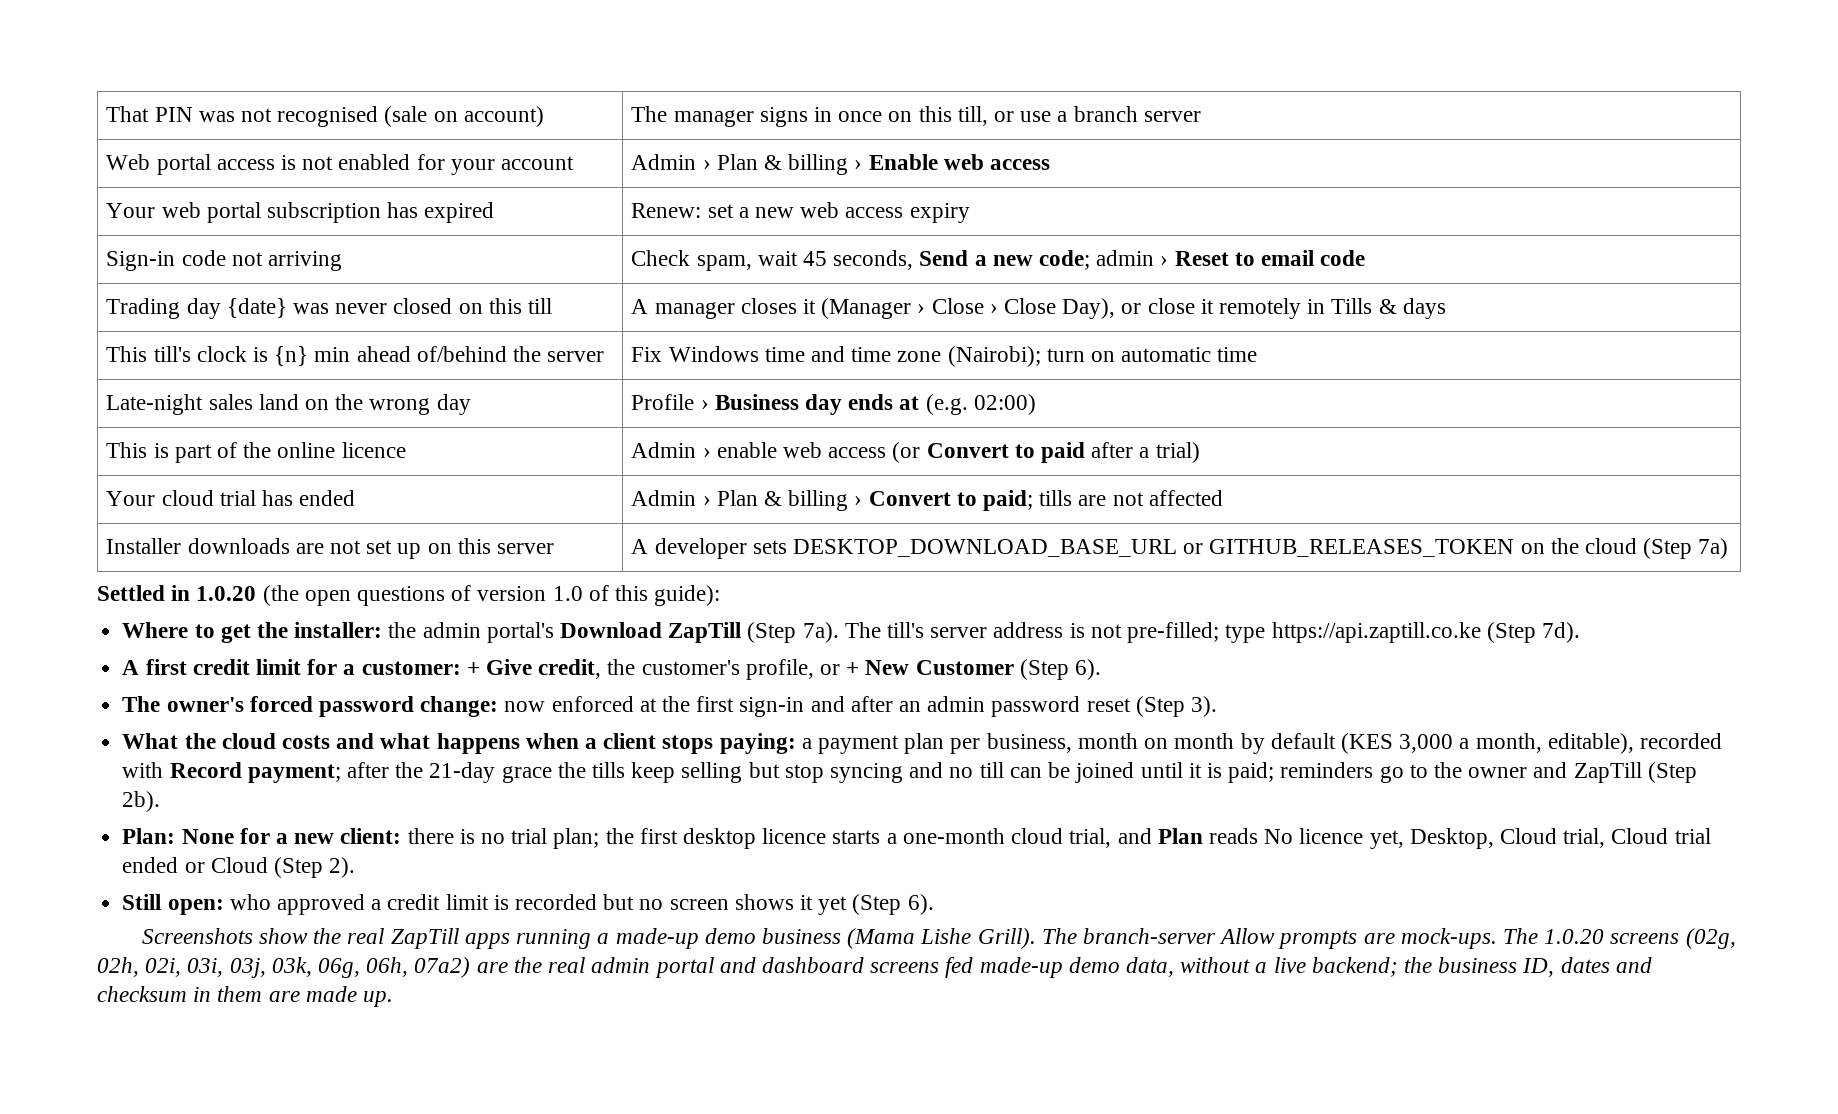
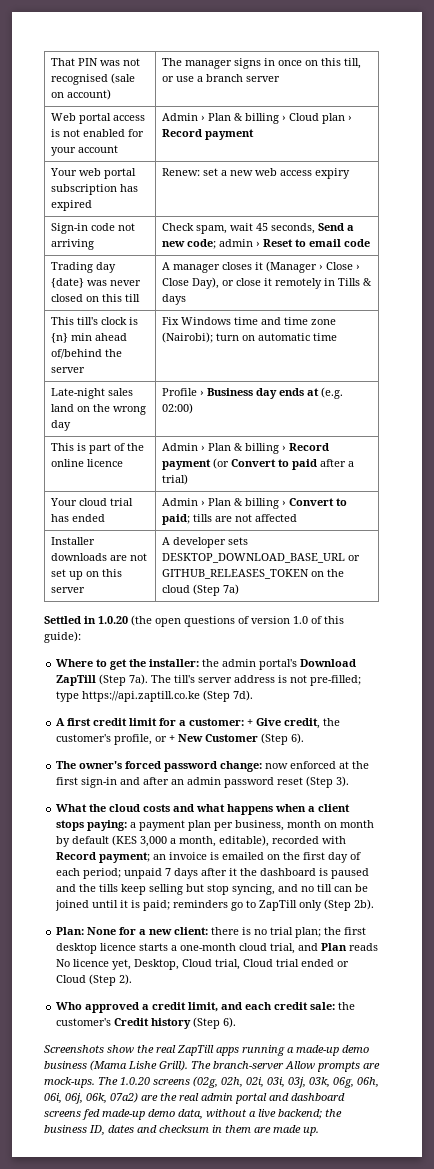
- Web portal access is not enabled for your account | Admin › Plan & billing › Enable web access
+ Web portal access is not enabled for your account | Admin › Plan & billing › Cloud plan › Record payment
- This is part of the online licence | Admin › enable web access (or Convert to paid after a trial)
+ This is part of the online licence | Admin › Plan & billing › Record payment (or Convert to paid after a trial)
- What the cloud costs and what happens when a client stops paying: a payment plan per business, month on month by default (KES 3,000 a month, editable), recorded with Record payment; after the 21-day grace the tills keep selling but stop syncing and no till can be joined until it is paid; reminders go to the owner and ZapTill (Step 2b).
+ What the cloud costs and what happens when a client stops paying: a payment plan per business, month on month by default (KES 3,000 a month, editable), recorded with Record payment; an invoice is emailed on the first day of each period; unpaid 7 days after it the dashboard is paused and the tills keep selling but stop syncing, and no till can be joined until it is paid; reminders go to ZapTill only (Step 2b).
- Still open: who approved a credit limit is recorded but no screen shows it yet (Step 6).
+ Who approved a credit limit, and each credit sale: the customer's Credit history (Step 6).
- The 1.0.20 screens (02g, 02h, 02i, 03i, 03j, 03k, 06g, 06h, 07a2) are the real admin portal and dashboard screens fed made-up demo data, without a live backend; the business ID, dates and checksum in them are made up.
+ The 1.0.20 screens (02g, 02h, 02i, 03i, 03j, 03k, 06g, 06h, 06i, 06j, 06k, 07a2) are the real admin portal and dashboard screens fed made-up demo data, without a live backend; the business ID, dates and checksum in them are made up.

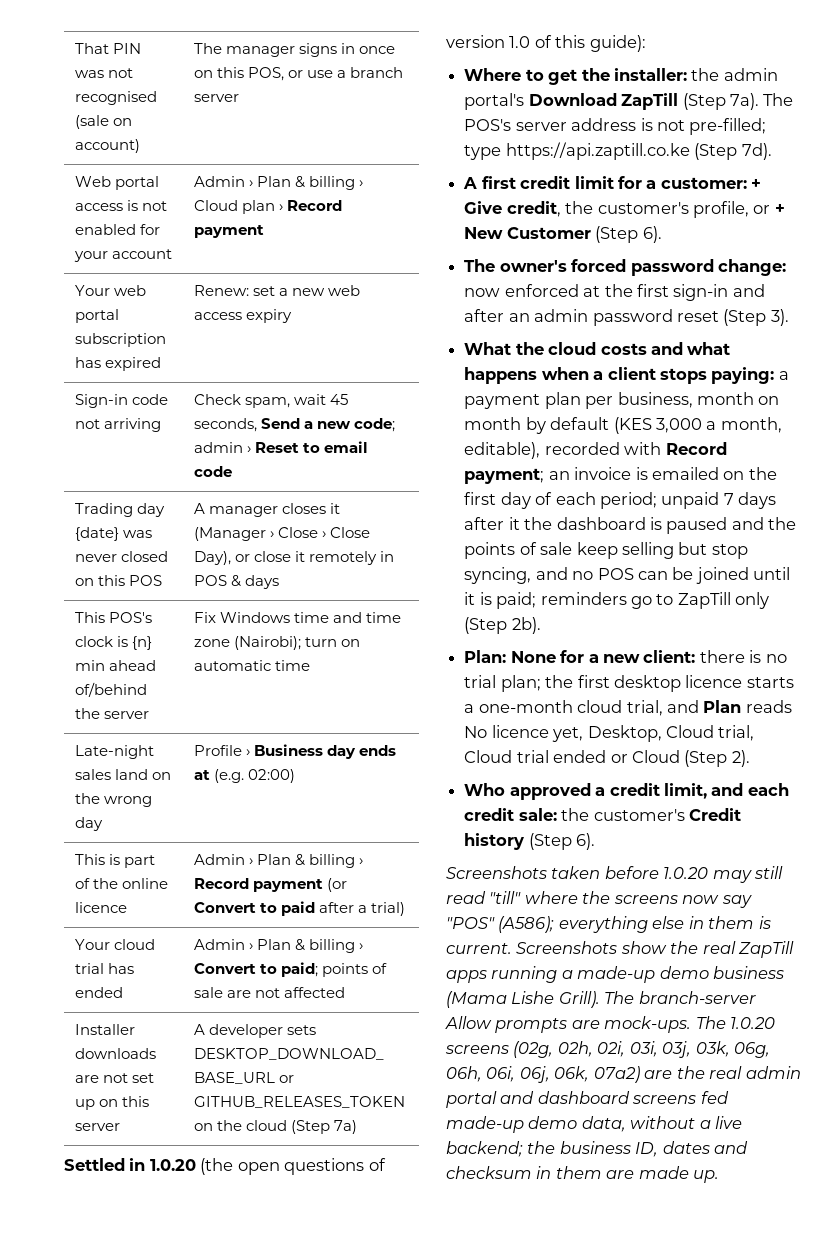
- That PIN was not recognised (sale on account) | The manager signs in once on this till, or use a branch server
+ That PIN was not recognised (sale on account) | The manager signs in once on this POS, or use a branch server
- Trading day {date} was never closed on this till | A manager closes it (Manager › Close › Close Day), or close it remotely in Tills & days
+ Trading day {date} was never closed on this POS | A manager closes it (Manager › Close › Close Day), or close it remotely in POS & days
- This till's clock is {n} min ahead of/behind the server | Fix Windows time and time zone (Nairobi); turn on automatic time
+ This POS's clock is {n} min ahead of/behind the server | Fix Windows time and time zone (Nairobi); turn on automatic time
- Your cloud trial has ended | Admin › Plan & billing › Convert to paid; tills are not affected
+ Your cloud trial has ended | Admin › Plan & billing › Convert to paid; points of sale are not affected
- The till's server address is not pre-filled; type https://api.zaptill.co.ke (Step 7d).
+ The POS's server address is not pre-filled; type https://api.zaptill.co.ke (Step 7d).
- unpaid 7 days after it the dashboard is paused and the tills keep selling but stop syncing, and no till can be joined until it is paid;
+ unpaid 7 days after it the dashboard is paused and the points of sale keep selling but stop syncing, and no POS can be joined until it is paid;
- Screenshots show the real ZapTill apps running a made-up demo business (Mama Lishe Grill).
+ Screenshots taken before 1.0.20 may still read "till" where the screens now say "POS" (A586); everything else in them is current. Screenshots show the real ZapTill apps running a made-up demo business (Mama Lishe Grill).

